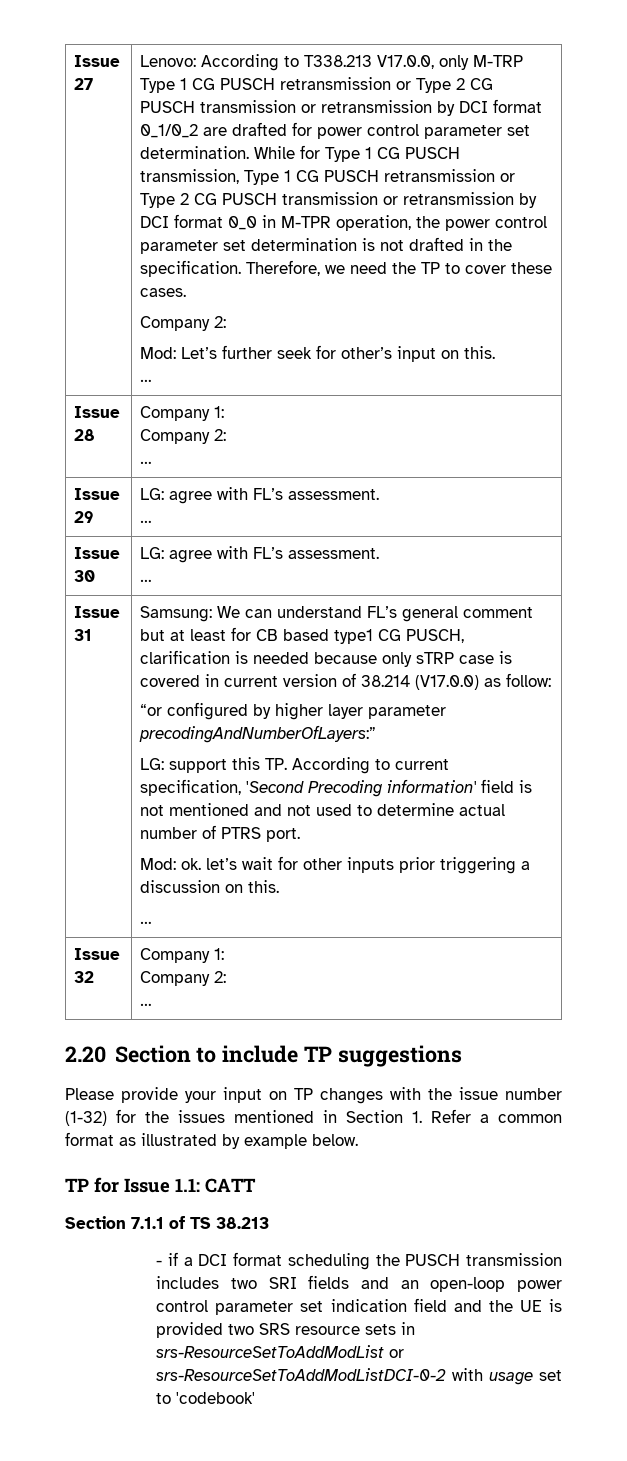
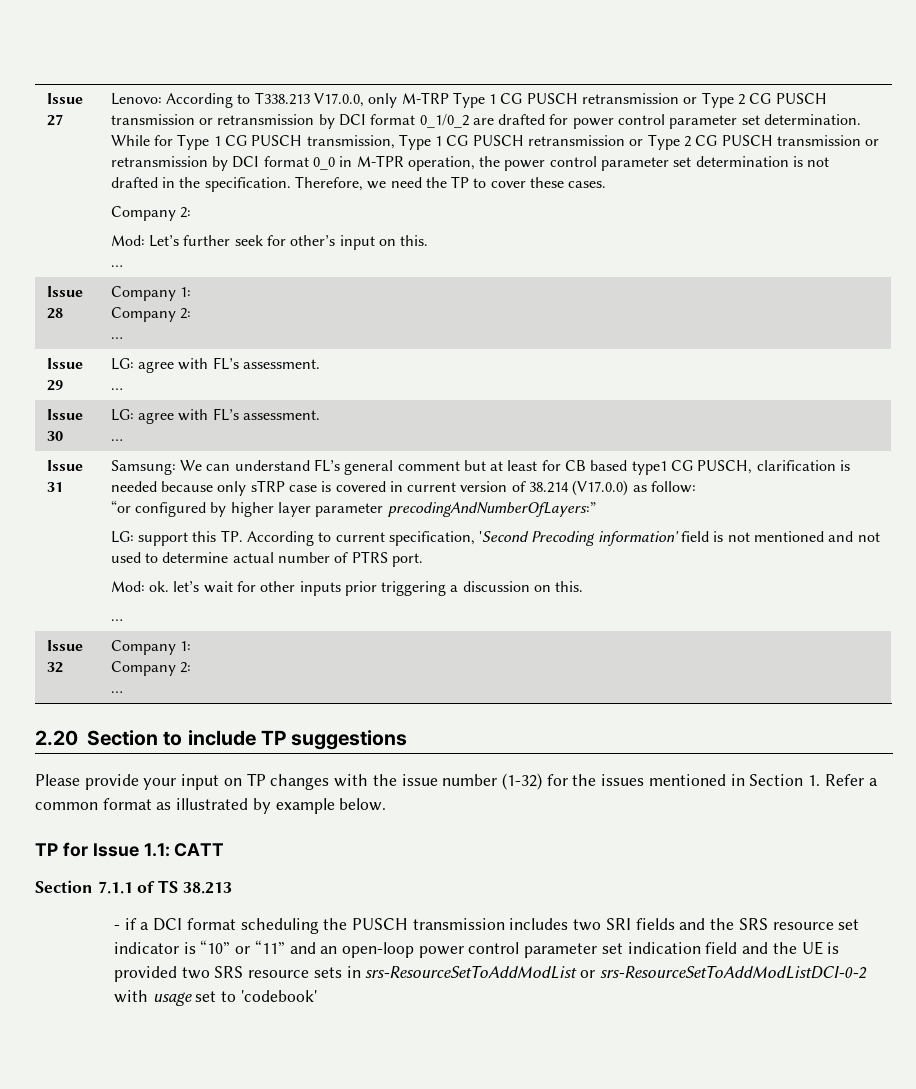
- - if a DCI format scheduling the PUSCH transmission includes two SRI fields and an open-loop power control parameter set indication field and the UE is provided two SRS resource sets in srs-ResourceSetToAddModList or srs-ResourceSetToAddModListDCI-0-2 with usage set to 'codebook'
+ - if a DCI format scheduling the PUSCH transmission includes two SRI fields and the SRS resource set indicator is “10” or “11” and an open-loop power control parameter set indication field and the UE is provided two SRS resource sets in srs-ResourceSetToAddModList or srs-ResourceSetToAddModListDCI-0-2 with usage set to 'codebook'

